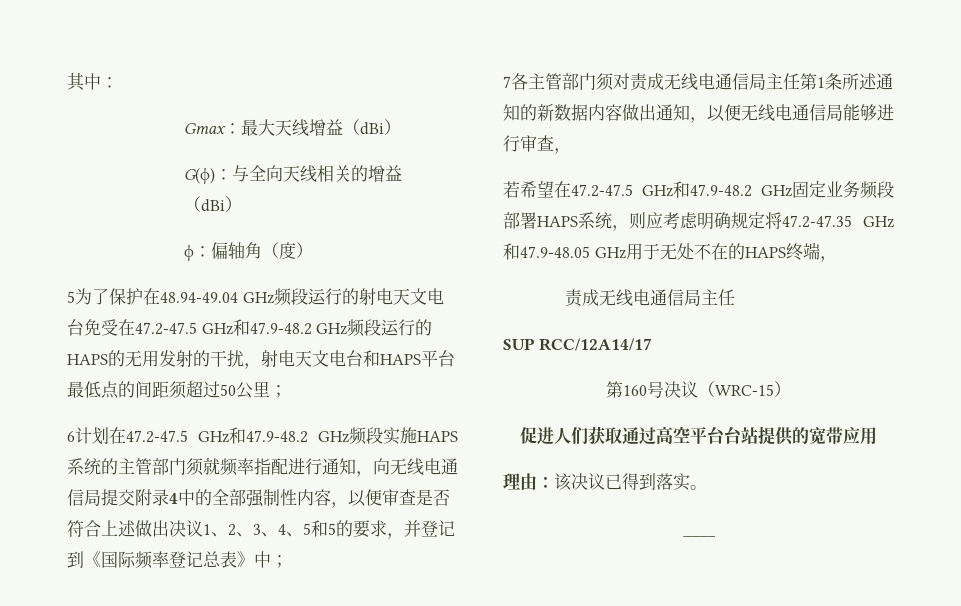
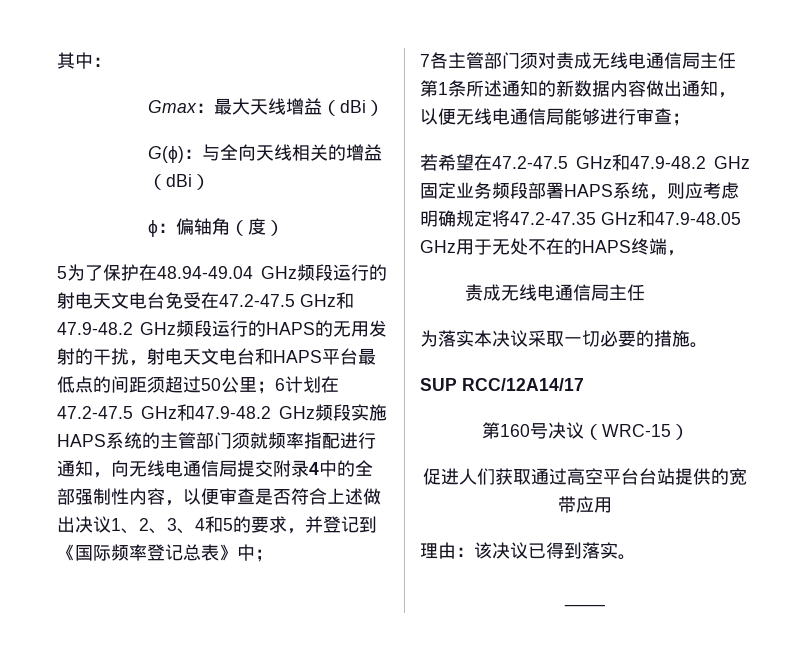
- 5为了保护在48.94-49.04 GHz频段运行的射电天文电台免受在47.2-47.5 GHz和47.9-48.2 GHz频段运行的HAPS的无用发射的干扰，射电天文电台和HAPS平台最低点的间距须超过50公里；
- 6计划在47.2-47.5 GHz和47.9-48.2 GHz频段实施HAPS系统的主管部门须就频率指配进行通知，向无线电通信局提交附录4中的全部强制性内容，以便审查是否符合上述做出决议1、2、3、4、5和5的要求，并登记到《国际频率登记总表》中；
+ 5为了保护在48.94-49.04 GHz频段运行的射电天文电台免受在47.2-47.5 GHz和47.9-48.2 GHz频段运行的HAPS的无用发射的干扰，射电天文电台和HAPS平台最低点的间距须超过50公里；6计划在47.2-47.5 GHz和47.9-48.2 GHz频段实施HAPS系统的主管部门须就频率指配进行通知，向无线电通信局提交附录4中的全部强制性内容，以便审查是否符合上述做出决议1、2、3、4和5的要求，并登记到《国际频率登记总表》中；
- 7各主管部门须对责成无线电通信局主任第1条所述通知的新数据内容做出通知，以便无线电通信局能够进行审查，
+ 7各主管部门须对责成无线电通信局主任第1条所述通知的新数据内容做出通知，以便无线电通信局能够进行审查；
+ 为落实本决议采取一切必要的措施。

